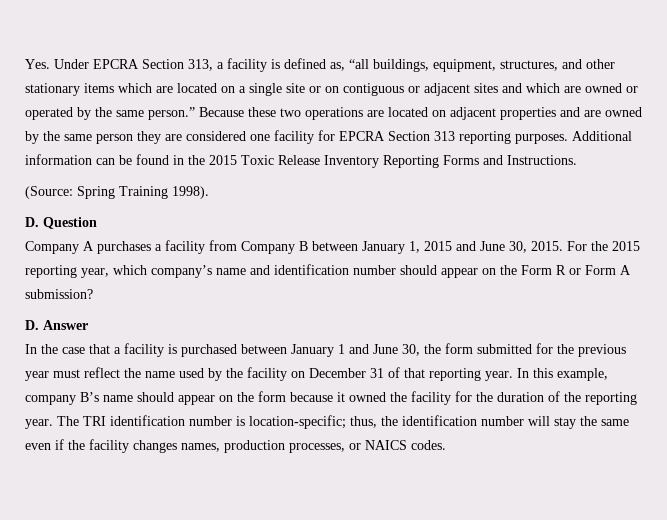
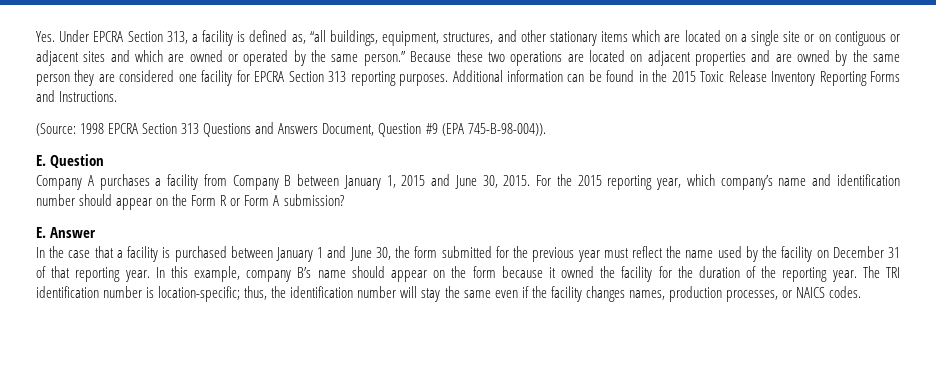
- (Source: Spring Training 1998).
- D. Question
+ (Source: 1998 EPCRA Section 313 Questions and Answers Document, Question #9 (EPA 745-B-98-004)).
+ E. Question
- D. Answer
+ E. Answer

